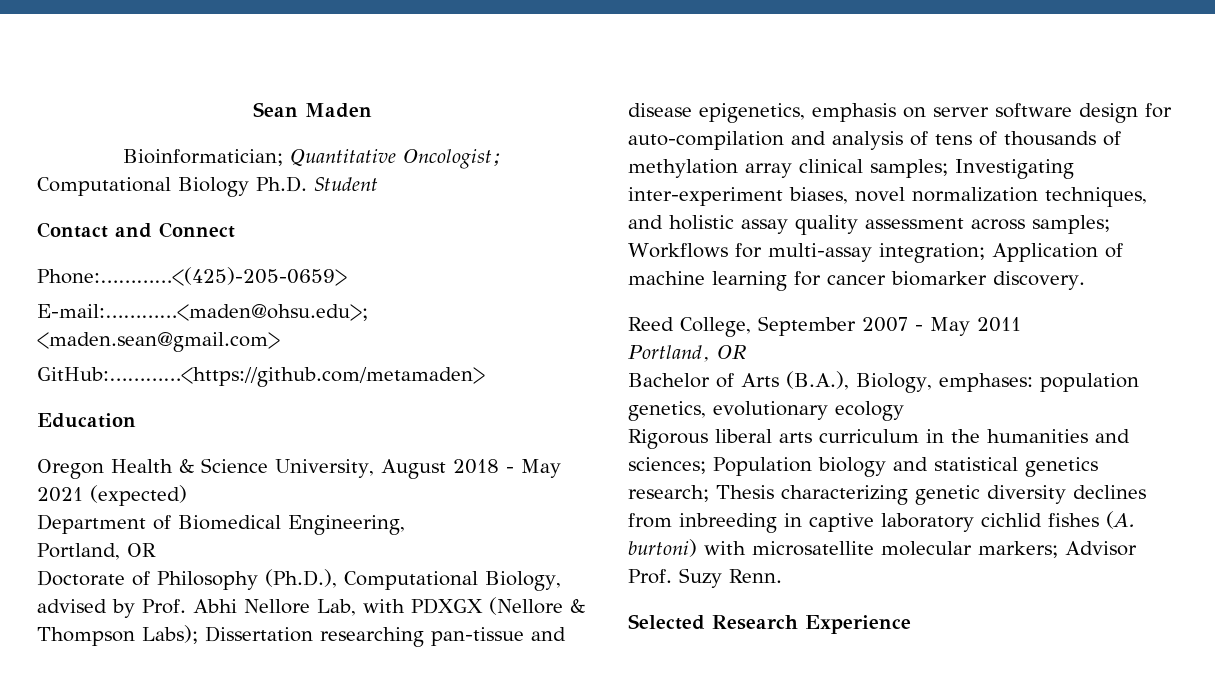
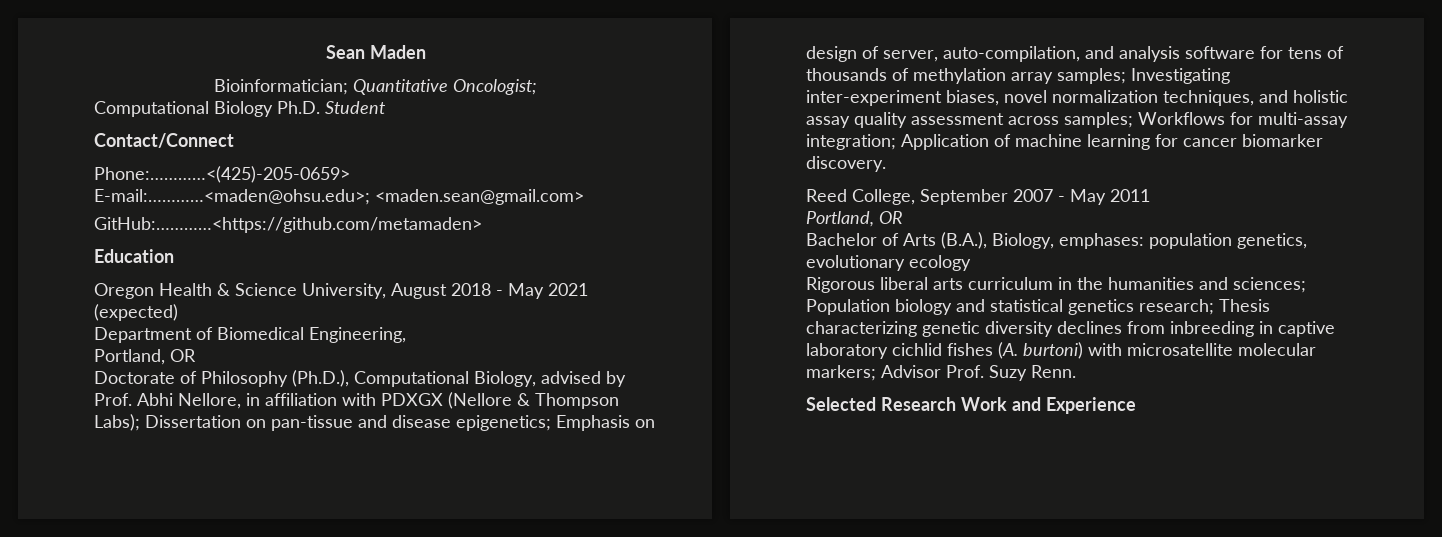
- Contact and Connect
+ Contact/Connect
- Doctorate of Philosophy (Ph.D.), Computational Biology, advised by Prof. Abhi Nellore Lab, with PDXGX (Nellore & Thompson Labs); Dissertation researching pan-tissue and disease epigenetics, emphasis on server software design for auto-compilation and analysis of tens of thousands of methylation array clinical samples; Investigating inter-experiment biases, novel normalization techniques, and holistic assay quality assessment across samples; Workflows for multi-assay integration; Application of machine learning for cancer biomarker discovery.
+ Doctorate of Philosophy (Ph.D.), Computational Biology, advised by Prof. Abhi Nellore, in affiliation with PDXGX (Nellore & Thompson Labs); Dissertation on pan-tissue and disease epigenetics; Emphasis on design of server, auto-compilation, and analysis software for tens of thousands of methylation array samples; Investigating inter-experiment biases, novel normalization techniques, and holistic assay quality assessment across samples; Workflows for multi-assay integration; Application of machine learning for cancer biomarker discovery.
- Selected Research Experience
+ Selected Research Work and Experience

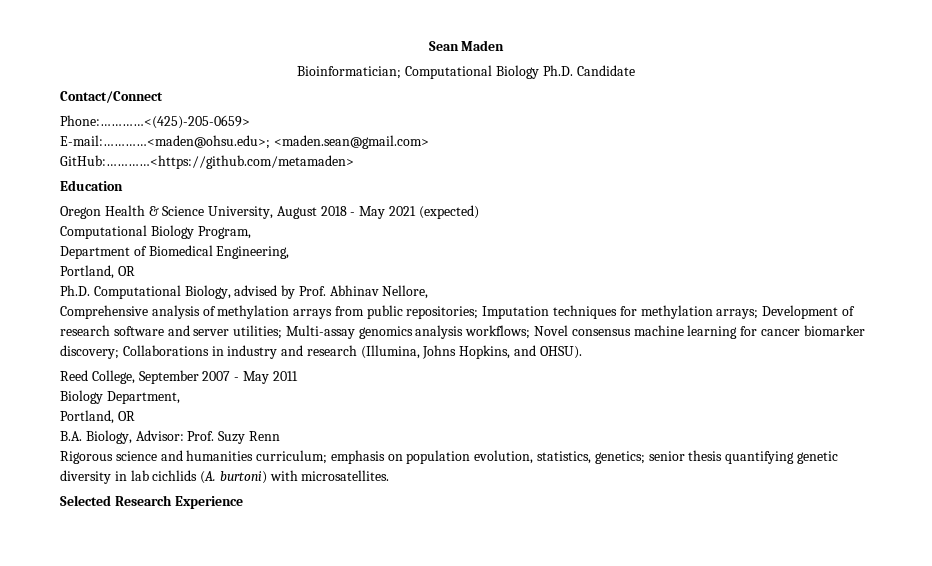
- Bioinformatician; Quantitative Oncologist;
- Computational Biology Ph.D. Student
+ Bioinformatician; Computational Biology Ph.D. Candidate
+ Computational Biology Program,
- Doctorate of Philosophy (Ph.D.), Computational Biology, advised by Prof. Abhi Nellore, in affiliation with PDXGX (Nellore & Thompson Labs); Dissertation on pan-tissue and disease epigenetics; Emphasis on design of server, auto-compilation, and analysis software for tens of thousands of methylation array samples; Investigating inter-experiment biases, novel normalization techniques, and holistic assay quality assessment across samples; Workflows for multi-assay integration; Application of machine learning for cancer biomarker discovery.
+ Ph.D. Computational Biology, advised by Prof. Abhinav Nellore,
+ Comprehensive analysis of methylation arrays from public repositories; Imputation techniques for methylation arrays; Development of research software and server utilities; Multi-assay genomics analysis workflows; Novel consensus machine learning for cancer biomarker discovery; Collaborations in industry and research (Illumina, Johns Hopkins, and OHSU).
  Reed College, September 2007 - May 2011
+ Biology Department,
  Portland, OR
- Bachelor of Arts (B.A.), Biology, emphases: population genetics, evolutionary ecology
- Rigorous liberal arts curriculum in the humanities and sciences; Population biology and statistical genetics research; Thesis characterizing genetic diversity declines from inbreeding in captive laboratory cichlid fishes (A. burtoni) with microsatellite molecular markers; Advisor Prof. Suzy Renn.
+ B.A. Biology, Advisor: Prof. Suzy Renn
+ Rigorous science and humanities curriculum; emphasis on population evolution, statistics, genetics; senior thesis quantifying genetic diversity in lab cichlids (A. burtoni) with microsatellites.
- Selected Research Work and Experience
+ Selected Research Experience

